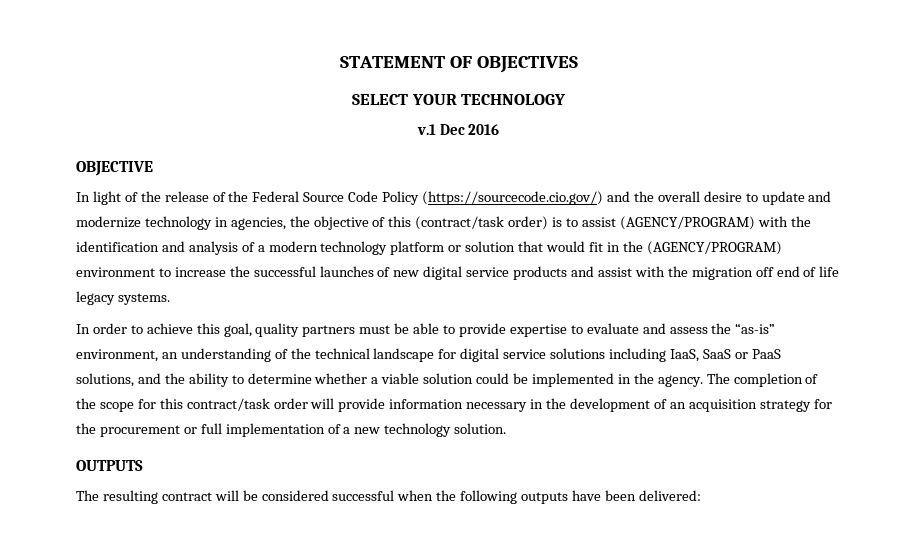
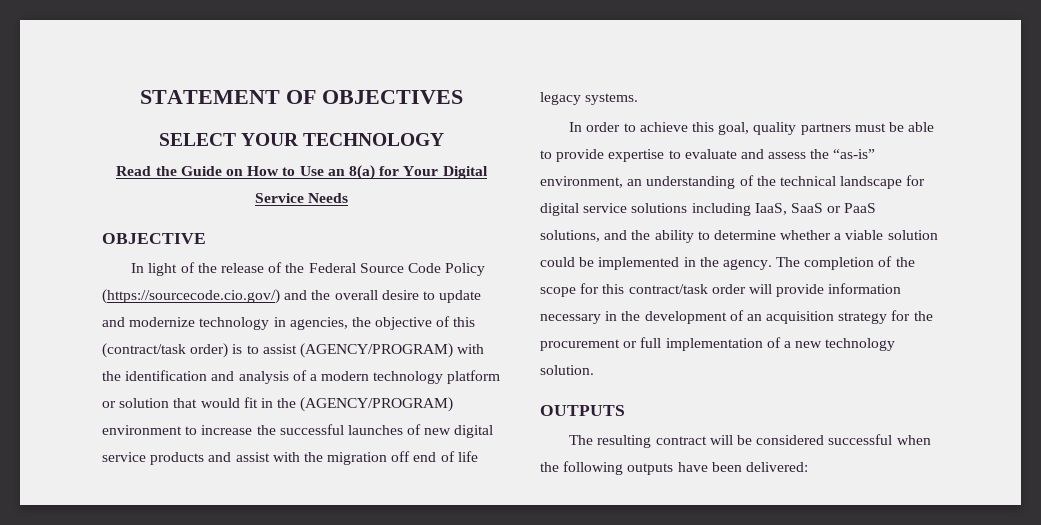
- v.1 Dec 2016
+ Read the Guide on How to Use an 8(a) for Your Digital Service Needs

